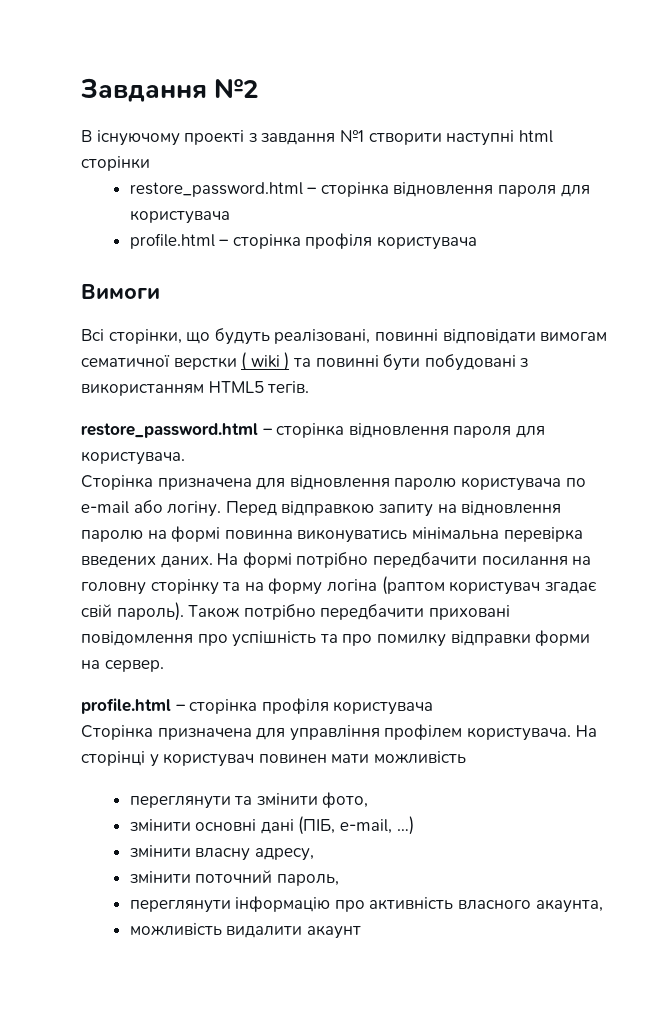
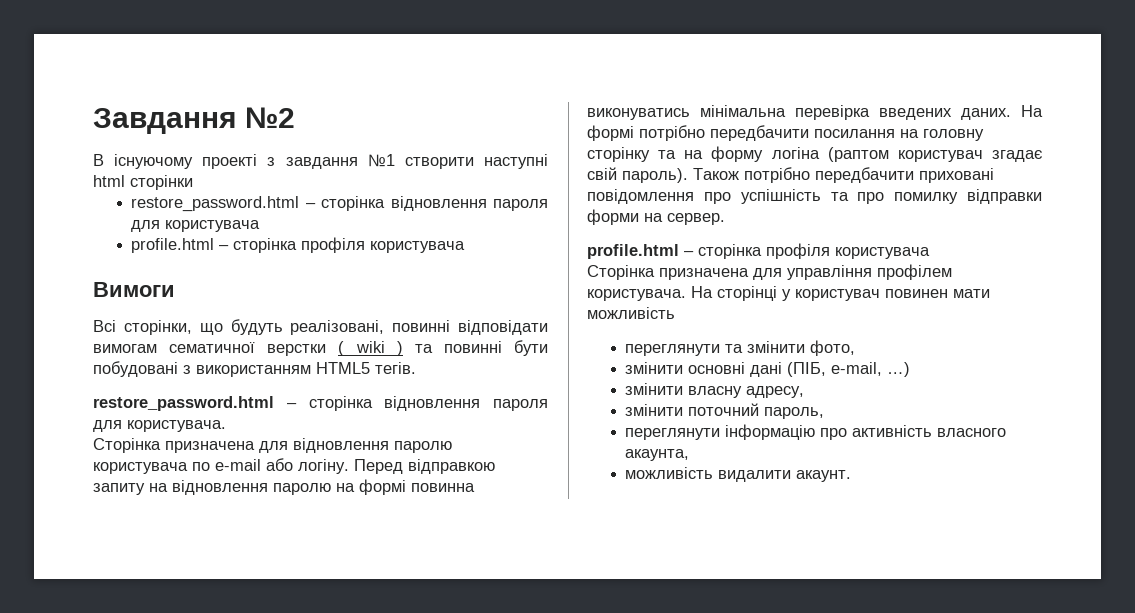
- можливість видалити акаунт
+ можливість видалити акаунт.

